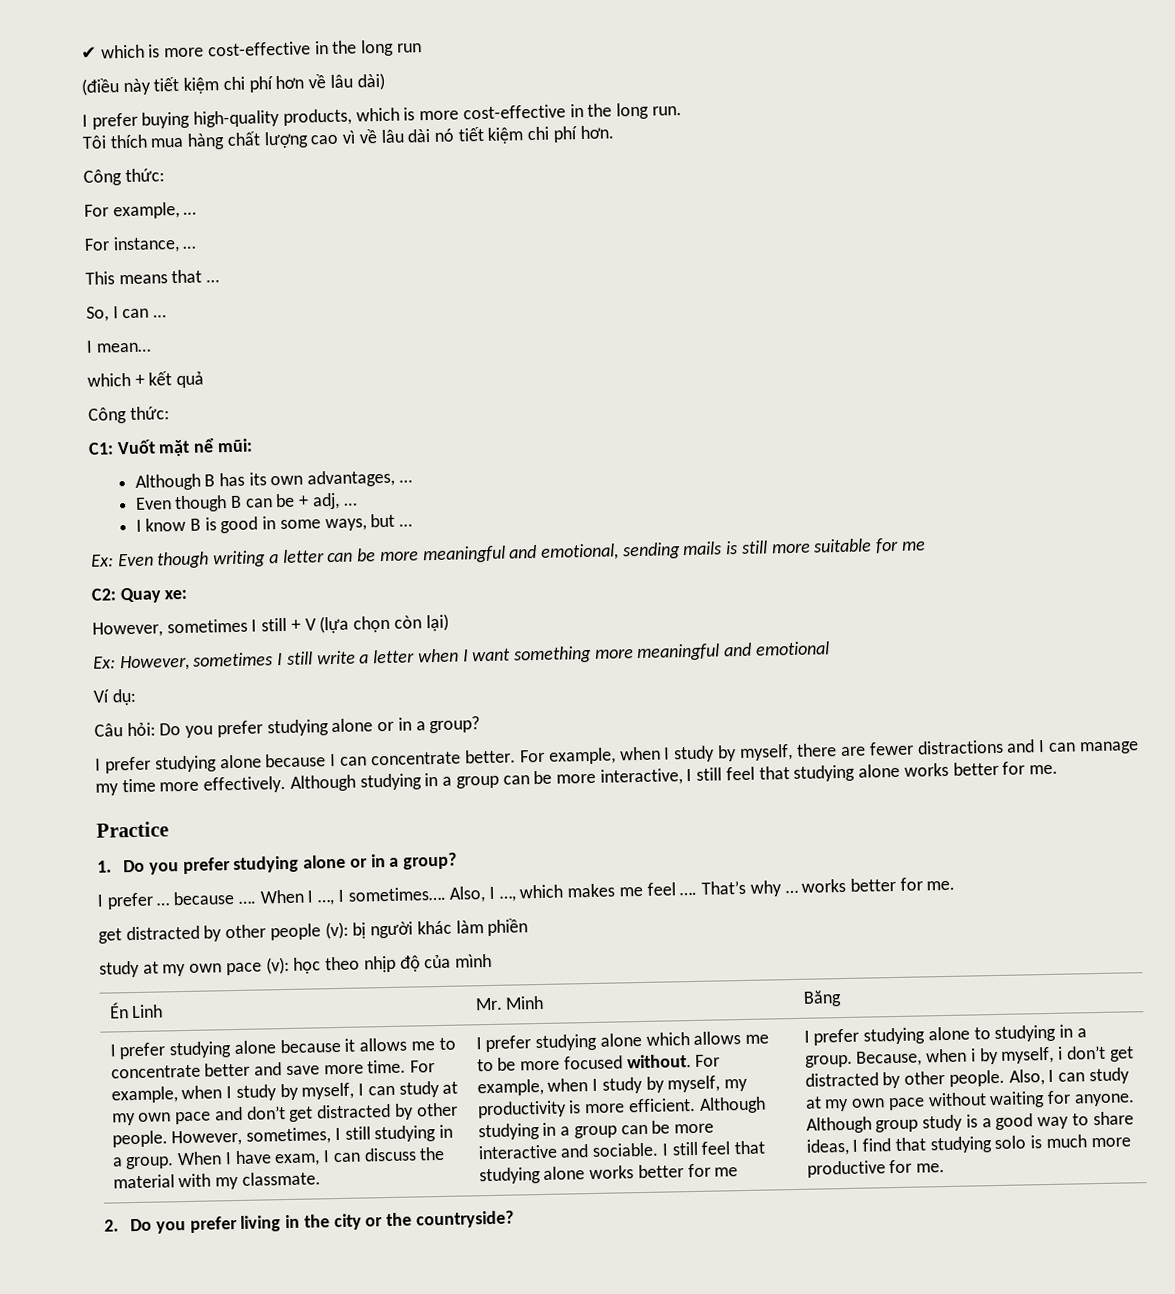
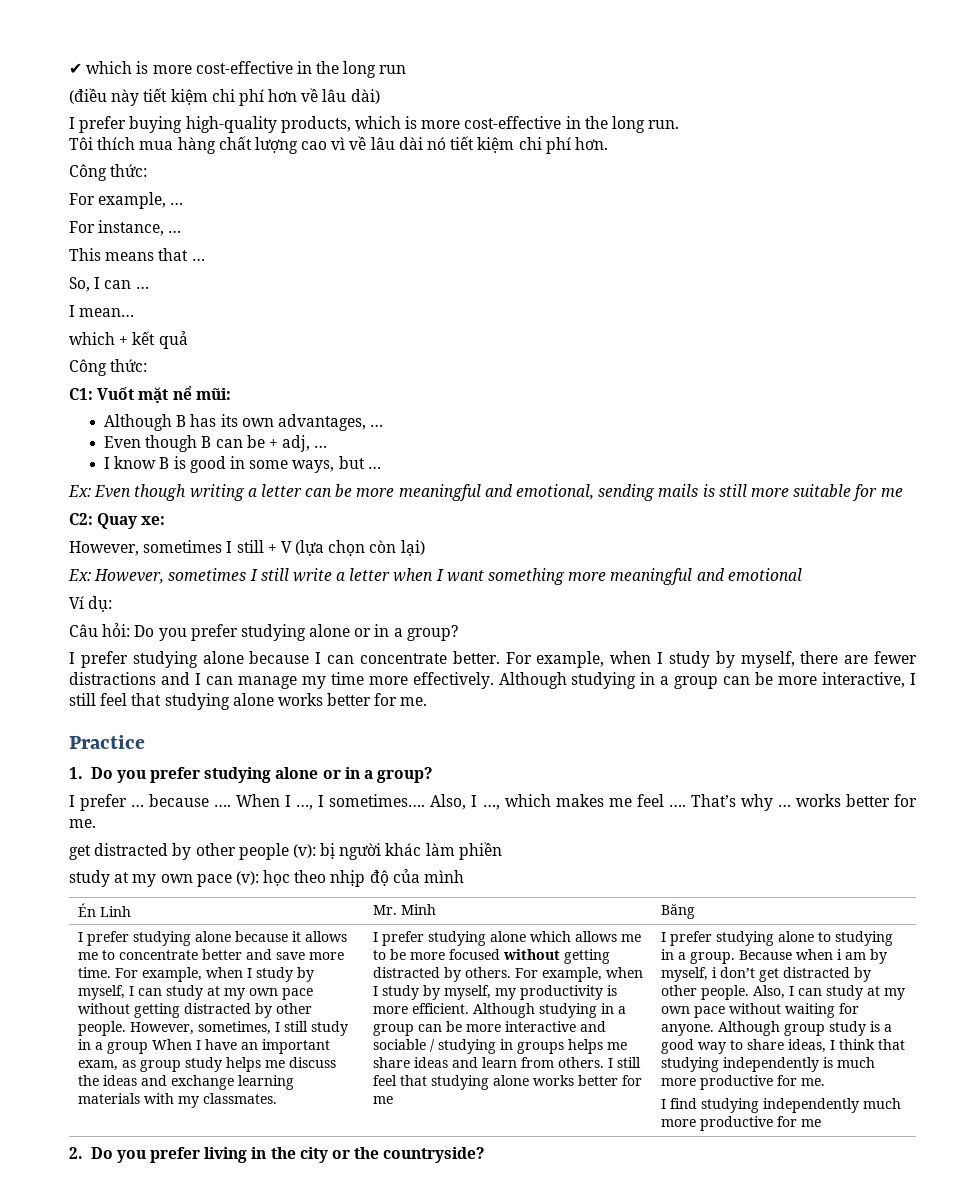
- For example, when I study by myself, I can study at my own pace and don’t get distracted by other people.
+ For example, when I study by myself, I can study at my own pace without getting distracted by other people.
- However, sometimes, I still studying in a group. When I have exam, I can discuss the material with my classmate.
+ However, sometimes, I still study in a group When I have an important exam, as group study helps me discuss the ideas and exchange learning materials with my classmates.
- I prefer studying alone which allows me to be more focused without.
+ I prefer studying alone which allows me to be more focused without getting distracted by others.
- Although studying in a group can be more interactive and sociable.
+ Although studying in a group can be more interactive and sociable / studying in groups helps me share ideas and learn from others.
- Because, when i by myself, i don’t get distracted by other people.
+ Because when i am by myself, i don’t get distracted by other people.
- Although group study is a good way to share ideas, I find that studying solo is much more productive for me.
+ Although group study is a good way to share ideas, I think that studying independently is much more productive for me.
+ I find studying independently much more productive for me

